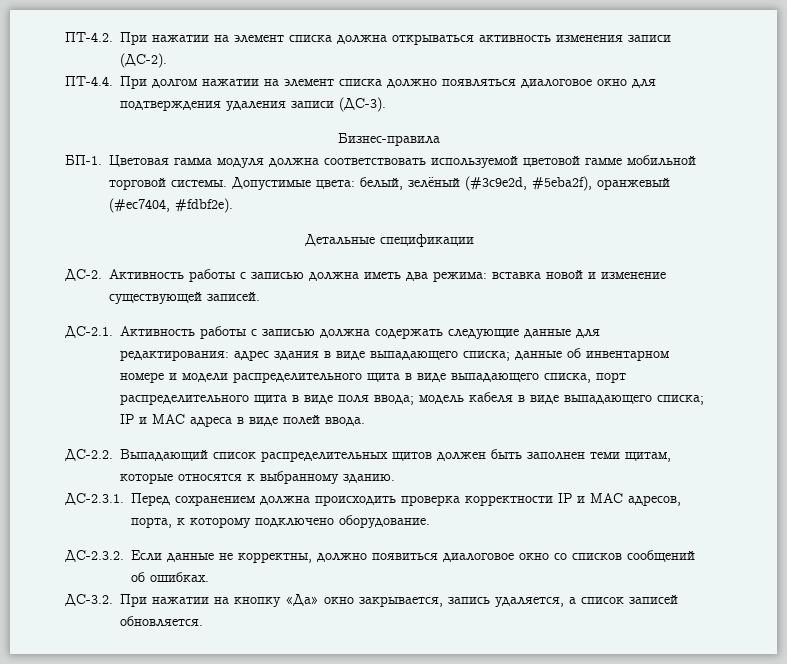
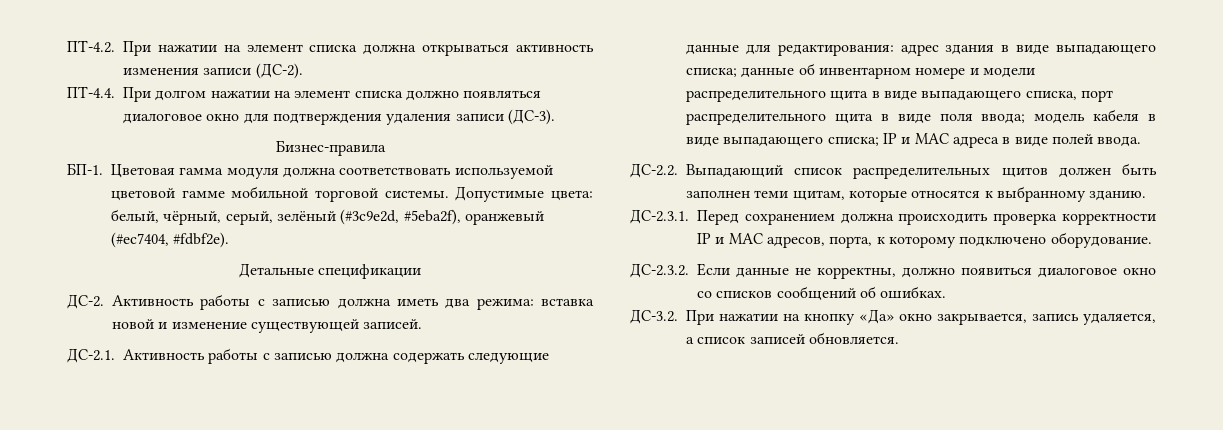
- Допустимые цвета: белый, зелёный (#3c9e2d, #5eba2f), оранжевый (#ec7404, #fdbf2e).
+ Допустимые цвета: белый, чёрный, серый, зелёный (#3c9e2d, #5eba2f), оранжевый (#ec7404, #fdbf2e).

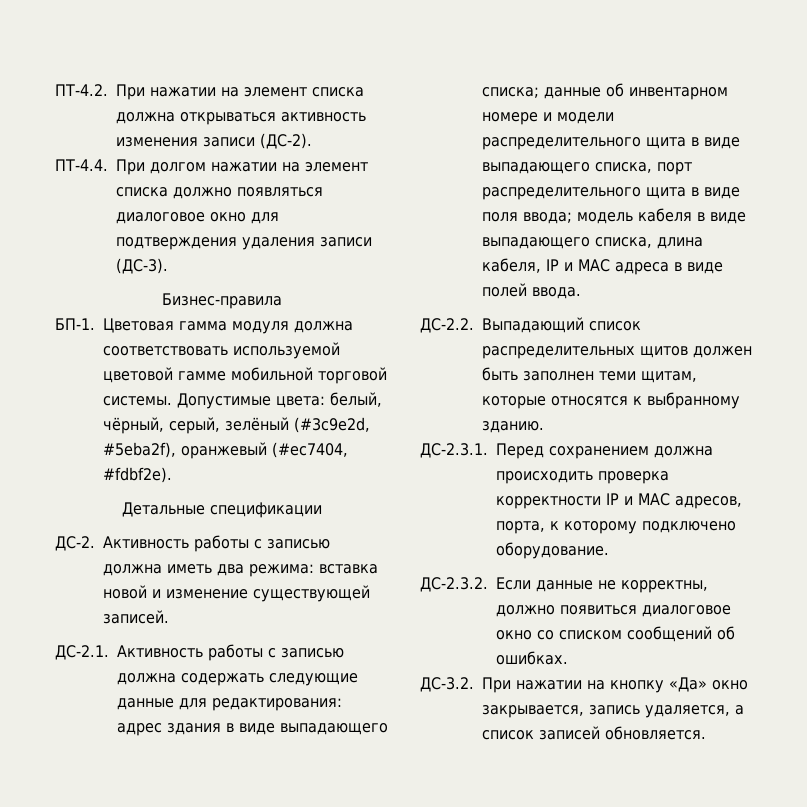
- ДС-2.1. Активность работы с записью должна содержать следующие данные для редактирования: адрес здания в виде выпадающего списка; данные об инвентарном номере и модели распределительного щита в виде выпадающего списка, порт распределительного щита в виде поля ввода; модель кабеля в виде выпадающего списка; IP и MAC адреса в виде полей ввода.
+ ДС-2.1. Активность работы с записью должна содержать следующие данные для редактирования: адрес здания в виде выпадающего списка; данные об инвентарном номере и модели распределительного щита в виде выпадающего списка, порт распределительного щита в виде поля ввода; модель кабеля в виде выпадающего списка, длина кабеля, IP и MAC адреса в виде полей ввода.
- ДС-2.3.2. Если данные не корректны, должно появиться диалоговое окно со списков сообщений об ошибках.
+ ДС-2.3.2. Если данные не корректны, должно появиться диалоговое окно со списком сообщений об ошибках.

